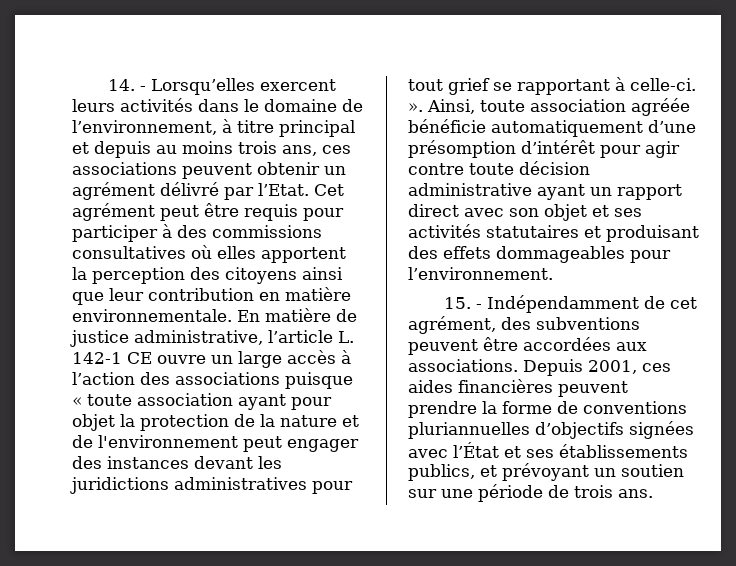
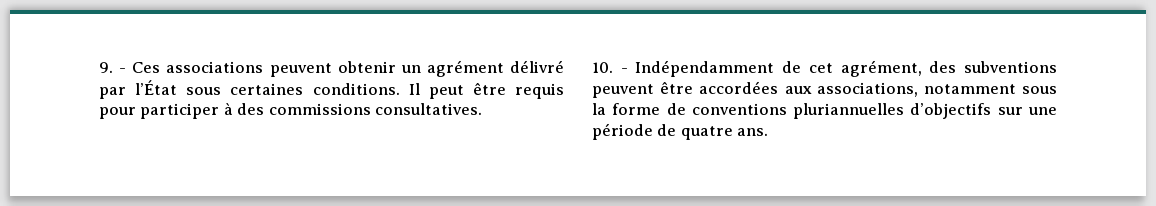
- 14. - Lorsqu’elles exercent leurs activités dans le domaine de l’environnement, à titre principal et depuis au moins trois ans, ces associations peuvent obtenir un agrément délivré par l’Etat. Cet agrément peut être requis pour participer à des commissions consultatives où elles apportent la perception des citoyens ainsi que leur contribution en matière environnementale. En matière de justice administrative, l’article L. 142-1 CE ouvre un large accès à l’action des associations puisque « toute association ayant pour objet la protection de la nature et de l'environnement peut engager des instances devant les juridictions administratives pour tout grief se rapportant à celle-ci. ». Ainsi, toute association agréée bénéficie automatiquement d’une présomption d’intérêt pour agir contre toute décision administrative ayant un rapport direct avec son objet et ses activités statutaires et produisant des effets dommageables pour l’environnement.
- 15. - Indépendamment de cet agrément, des subventions peuvent être accordées aux associations. Depuis 2001, ces aides financières peuvent prendre la forme de conventions pluriannuelles d’objectifs signées avec l’État et ses établissements publics, et prévoyant un soutien sur une période de trois ans.
+ 9. - Ces associations peuvent obtenir un agrément délivré par l’État sous certaines conditions. Il peut être requis pour participer à des commissions consultatives.
+ 10. - Indépendamment de cet agrément, des subventions peuvent être accordées aux associations, notamment sous la forme de conventions pluriannuelles d’objectifs sur une période de quatre ans.

